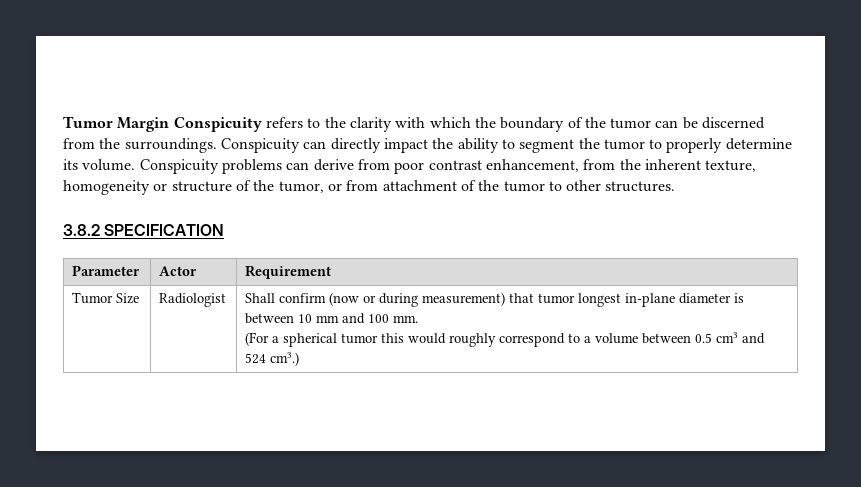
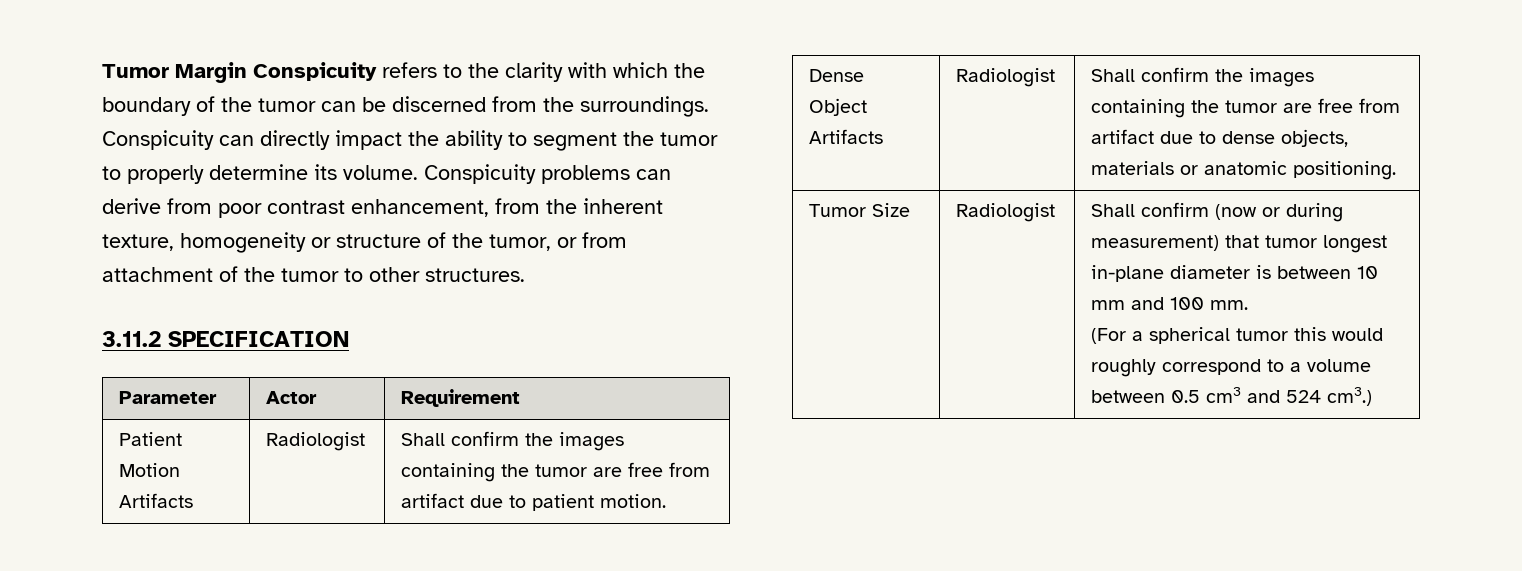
- 3.8.2 SPECIFICATION
+ 3.11.2 SPECIFICATION
+ Patient Motion Artifacts | Radiologist | Shall confirm the images containing the tumor are free from artifact due to patient motion.
+ Dense Object Artifacts | Radiologist | Shall confirm the images containing the tumor are free from artifact due to dense objects, materials or anatomic positioning.

